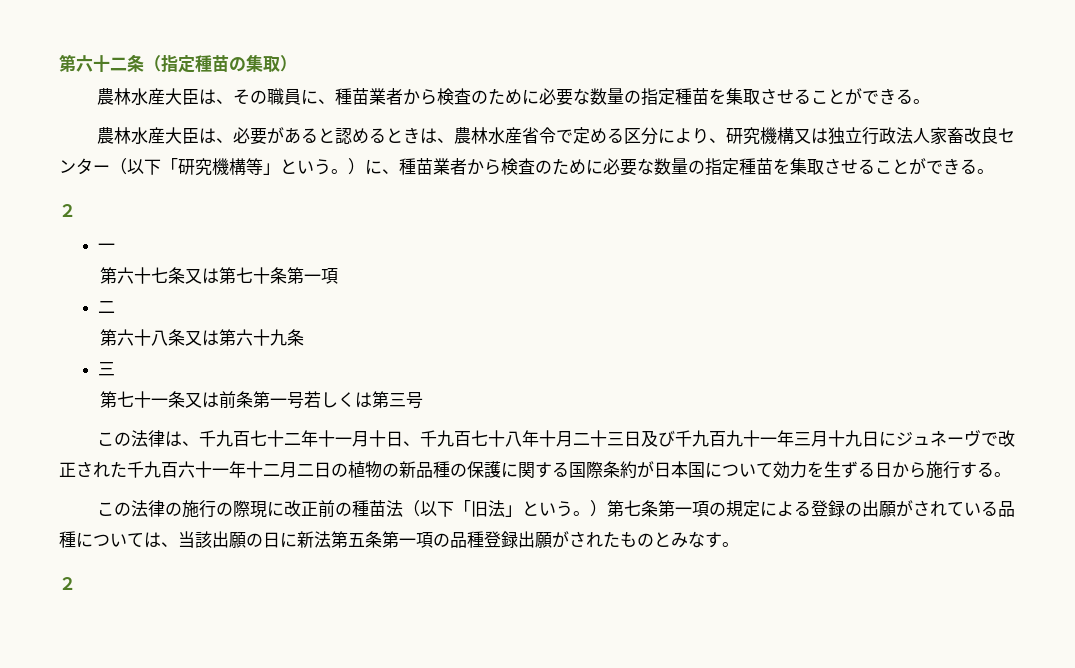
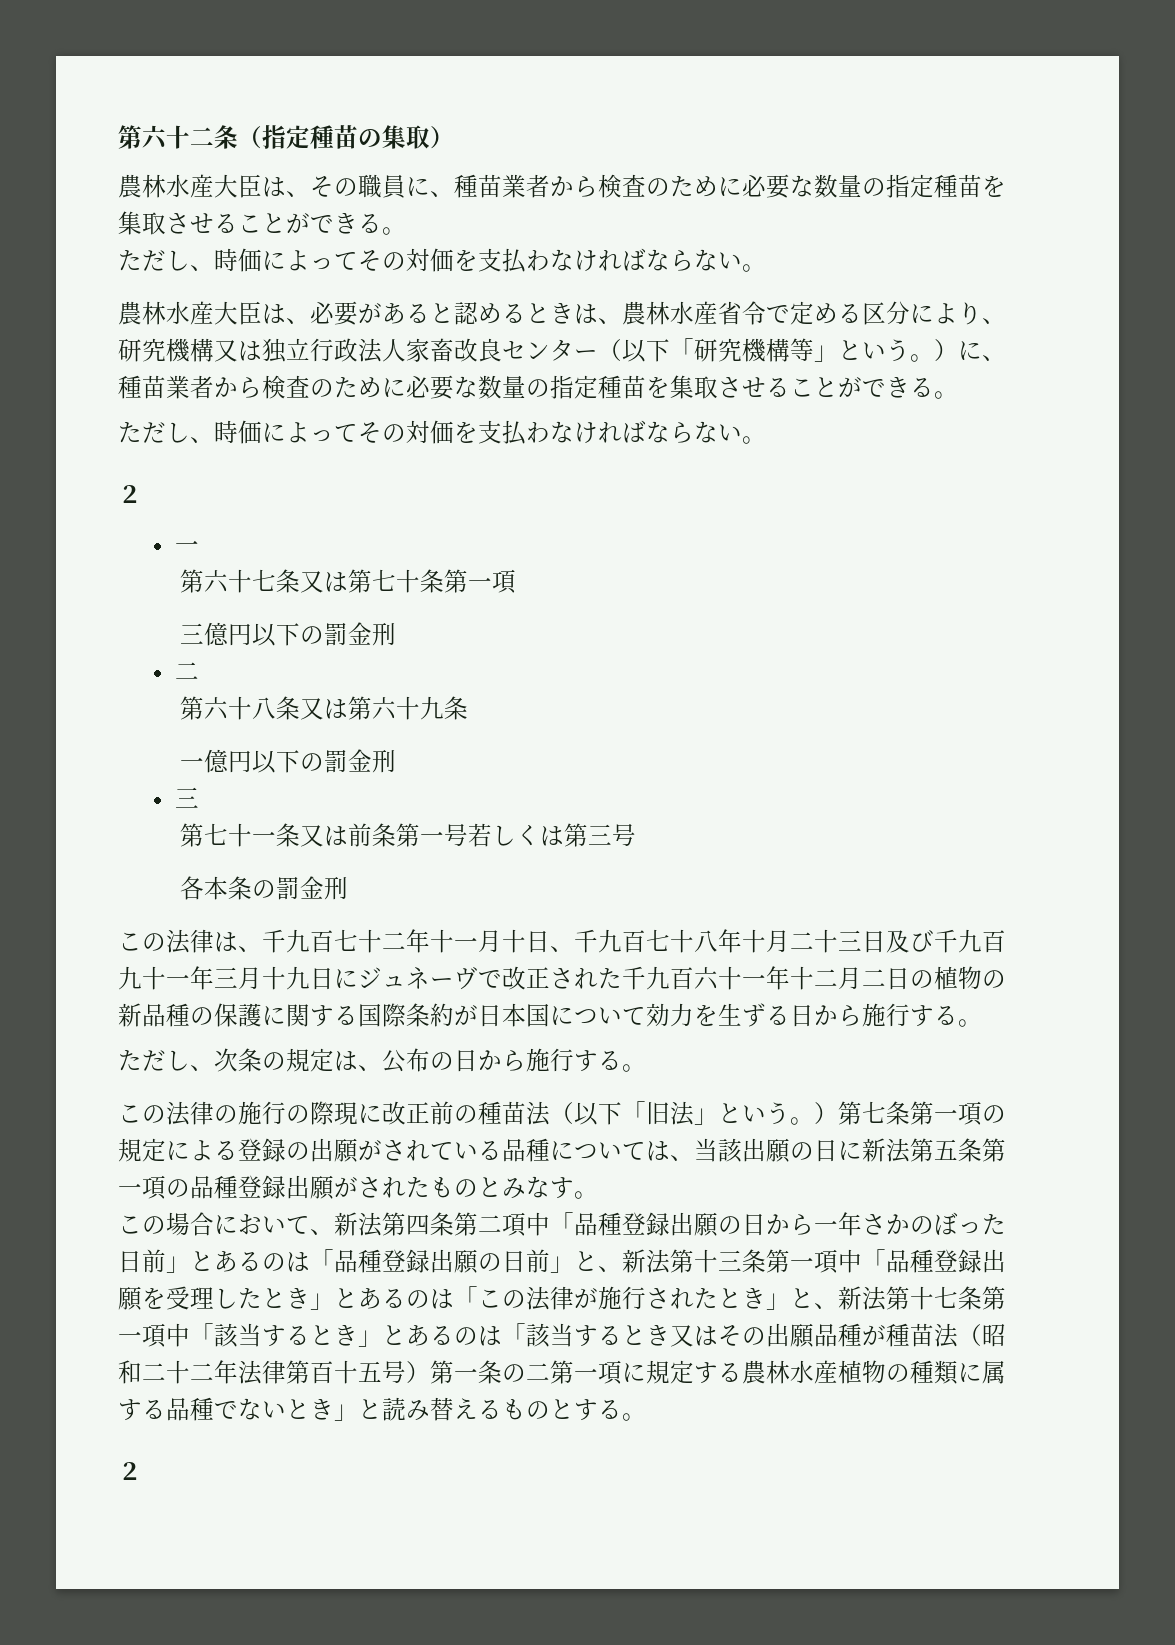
  農林水産大臣は、その職員に、種苗業者から検査のために必要な数量の指定種苗を集取させることができる。
+ ただし、時価によってその対価を支払わなければならない。
  農林水産大臣は、必要があると認めるときは、農林水産省令で定める区分により、研究機構又は独立行政法人家畜改良センター（以下「研究機構等」という。）に、種苗業者から検査のために必要な数量の指定種苗を集取させることができる。
+ ただし、時価によってその対価を支払わなければならない。
+ 三億円以下の罰金刑
+ 一億円以下の罰金刑
+ 各本条の罰金刑
+ ただし、次条の規定は、公布の日から施行する。
+ この場合において、新法第四条第二項中「品種登録出願の日から一年さかのぼった日前」とあるのは「品種登録出願の日前」と、新法第十三条第一項中「品種登録出願を受理したとき」とあるのは「この法律が施行されたとき」と、新法第十七条第一項中「該当するとき」とあるのは「該当するとき又はその出願品種が種苗法（昭和二十二年法律第百十五号）第一条の二第一項に規定する農林水産植物の種類に属する品種でないとき」と読み替えるものとする。

